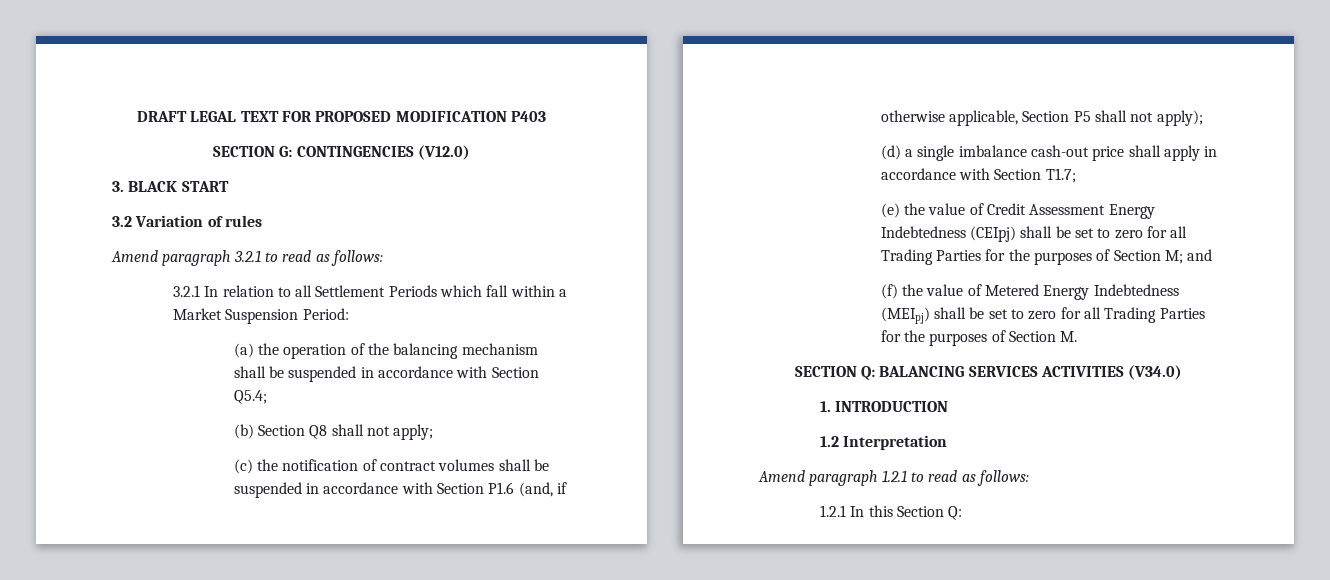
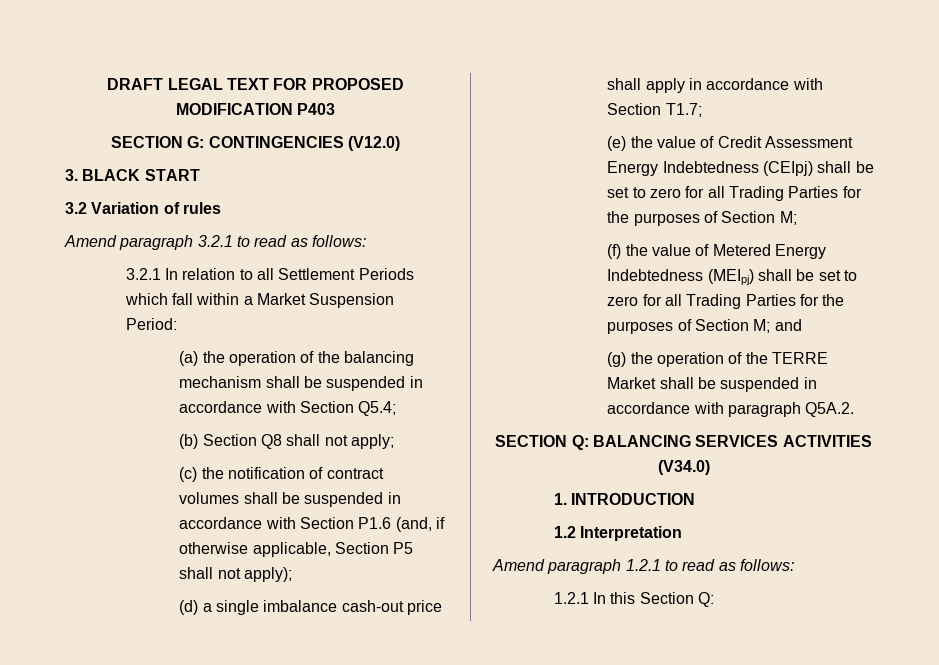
- (e) the value of Credit Assessment Energy Indebtedness (CEIpj) shall be set to zero for all Trading Parties for the purposes of Section M; and
+ (e) the value of Credit Assessment Energy Indebtedness (CEIpj) shall be set to zero for all Trading Parties for the purposes of Section M;
- (f) the value of Metered Energy Indebtedness (MEIpj) shall be set to zero for all Trading Parties for the purposes of Section M.
+ (f) the value of Metered Energy Indebtedness (MEIpj) shall be set to zero for all Trading Parties for the purposes of Section M; and
+ (g) the operation of the TERRE Market shall be suspended in accordance with paragraph Q5A.2.

